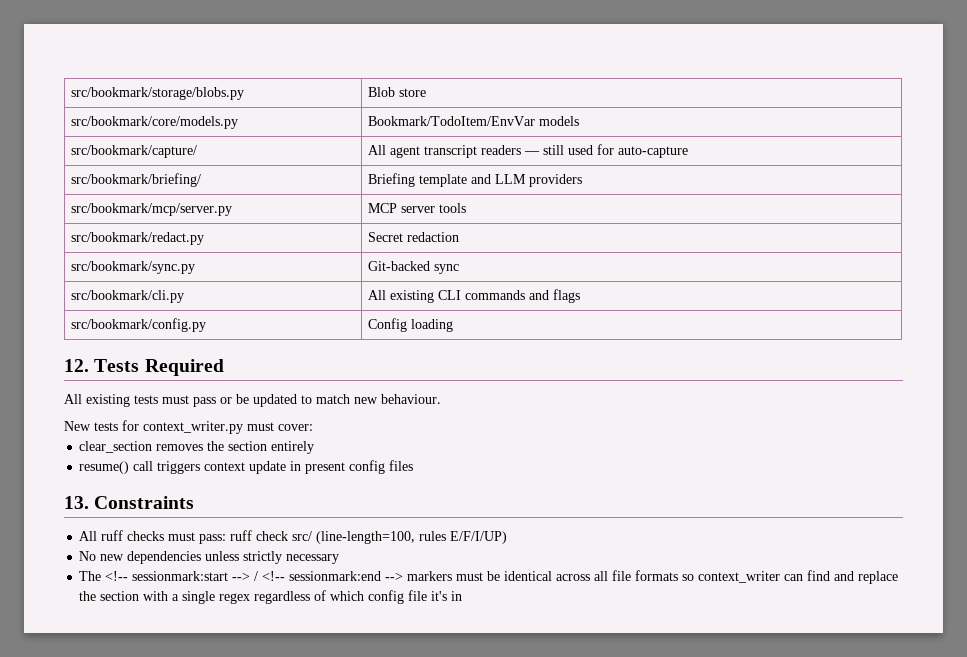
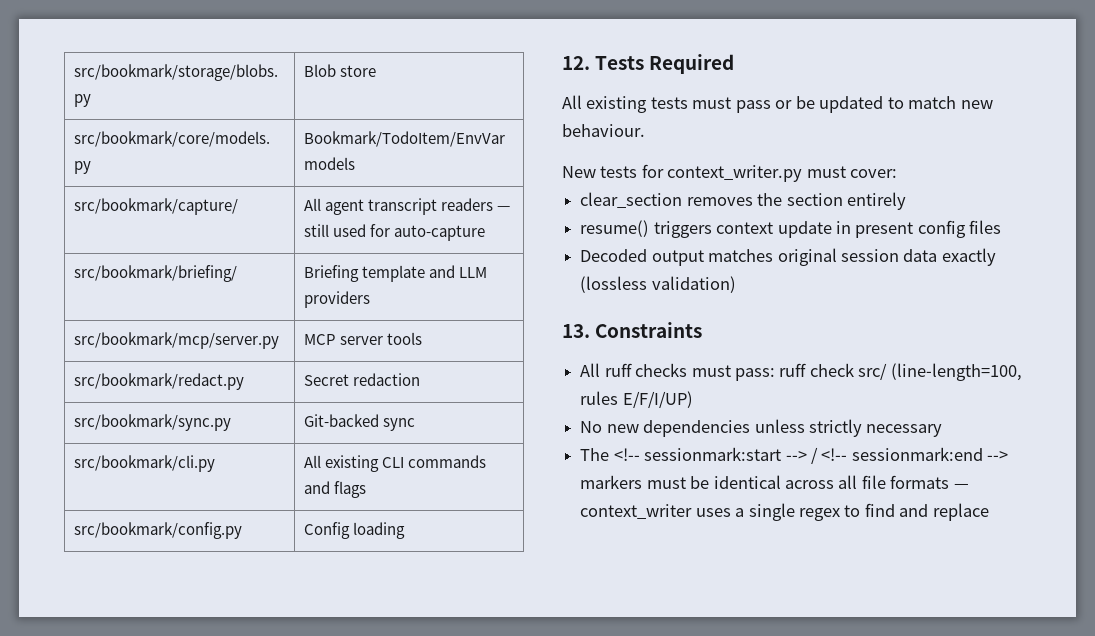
- resume() call triggers context update in present config files
+ resume() triggers context update in present config files
+ Decoded output matches original session data exactly (lossless validation)
- The <!-- sessionmark:start --> / <!-- sessionmark:end --> markers must be identical across all file formats so context_writer can find and replace the section with a single regex regardless of which config file it's in
+ The <!-- sessionmark:start --> / <!-- sessionmark:end --> markers must be identical across all file formats — context_writer uses a single regex to find and replace

